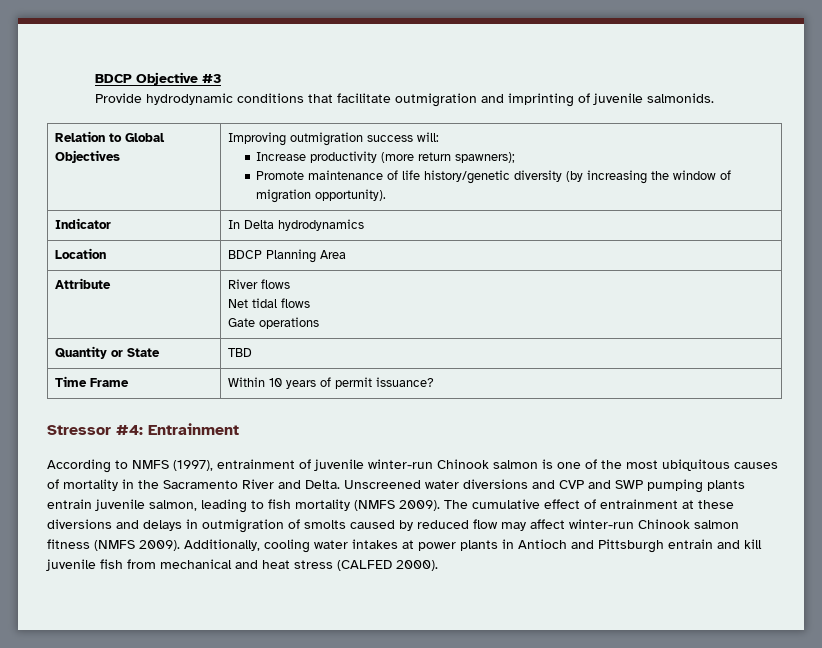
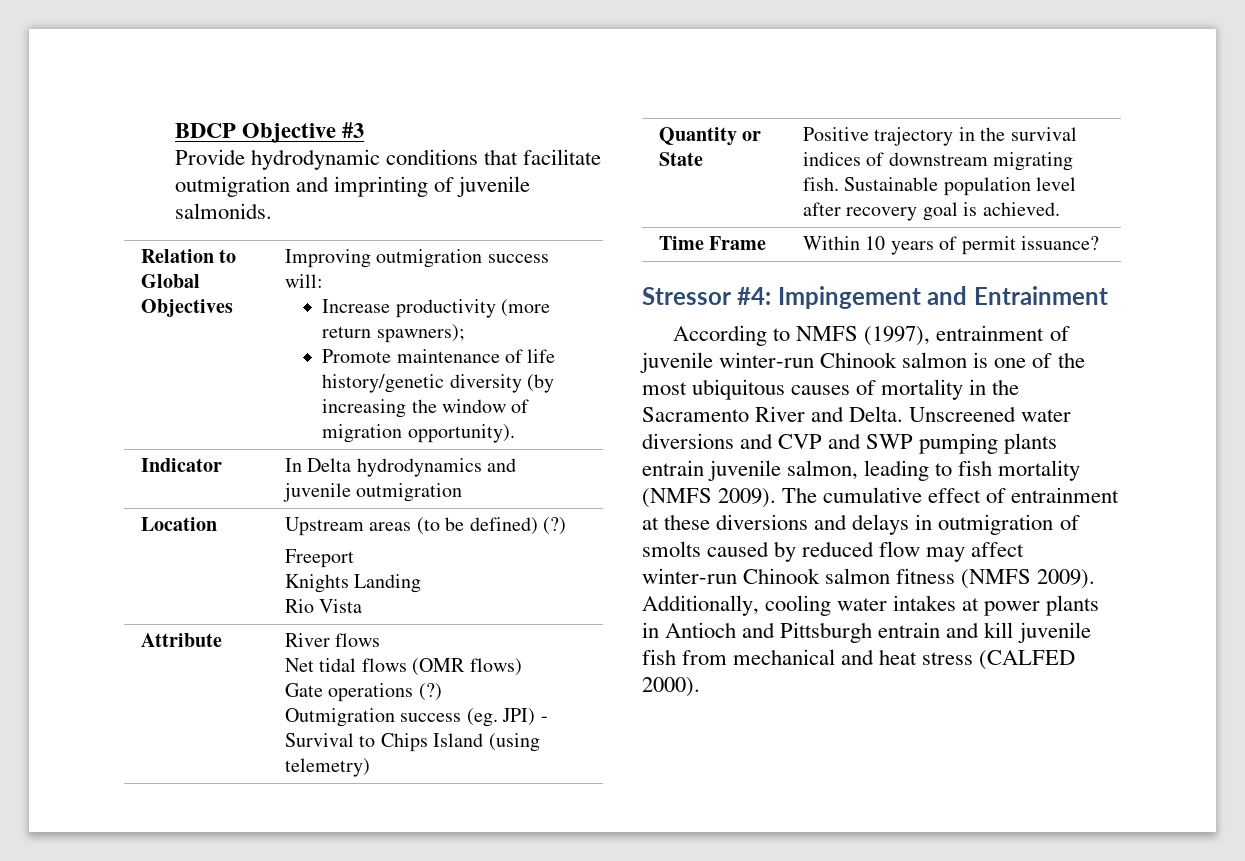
- Indicator | In Delta hydrodynamics
- Location | BDCP Planning Area
+ Indicator | In Delta hydrodynamics and juvenile outmigration
+ Location | Upstream areas (to be defined) (?)
+ Freeport
+ Knights Landing
+ Rio Vista
  Attribute | River flows
- Net tidal flows
- Gate operations
- Quantity or State | TBD
+ Net tidal flows (OMR flows)
+ Gate operations (?)
+ Outmigration success (eg. JPI) - Survival to Chips Island (using telemetry)
+ Quantity or State | Positive trajectory in the survival indices of downstream migrating fish. Sustainable population level after recovery goal is achieved.
- Stressor #4: Entrainment
+ Stressor #4: Impingement and Entrainment

